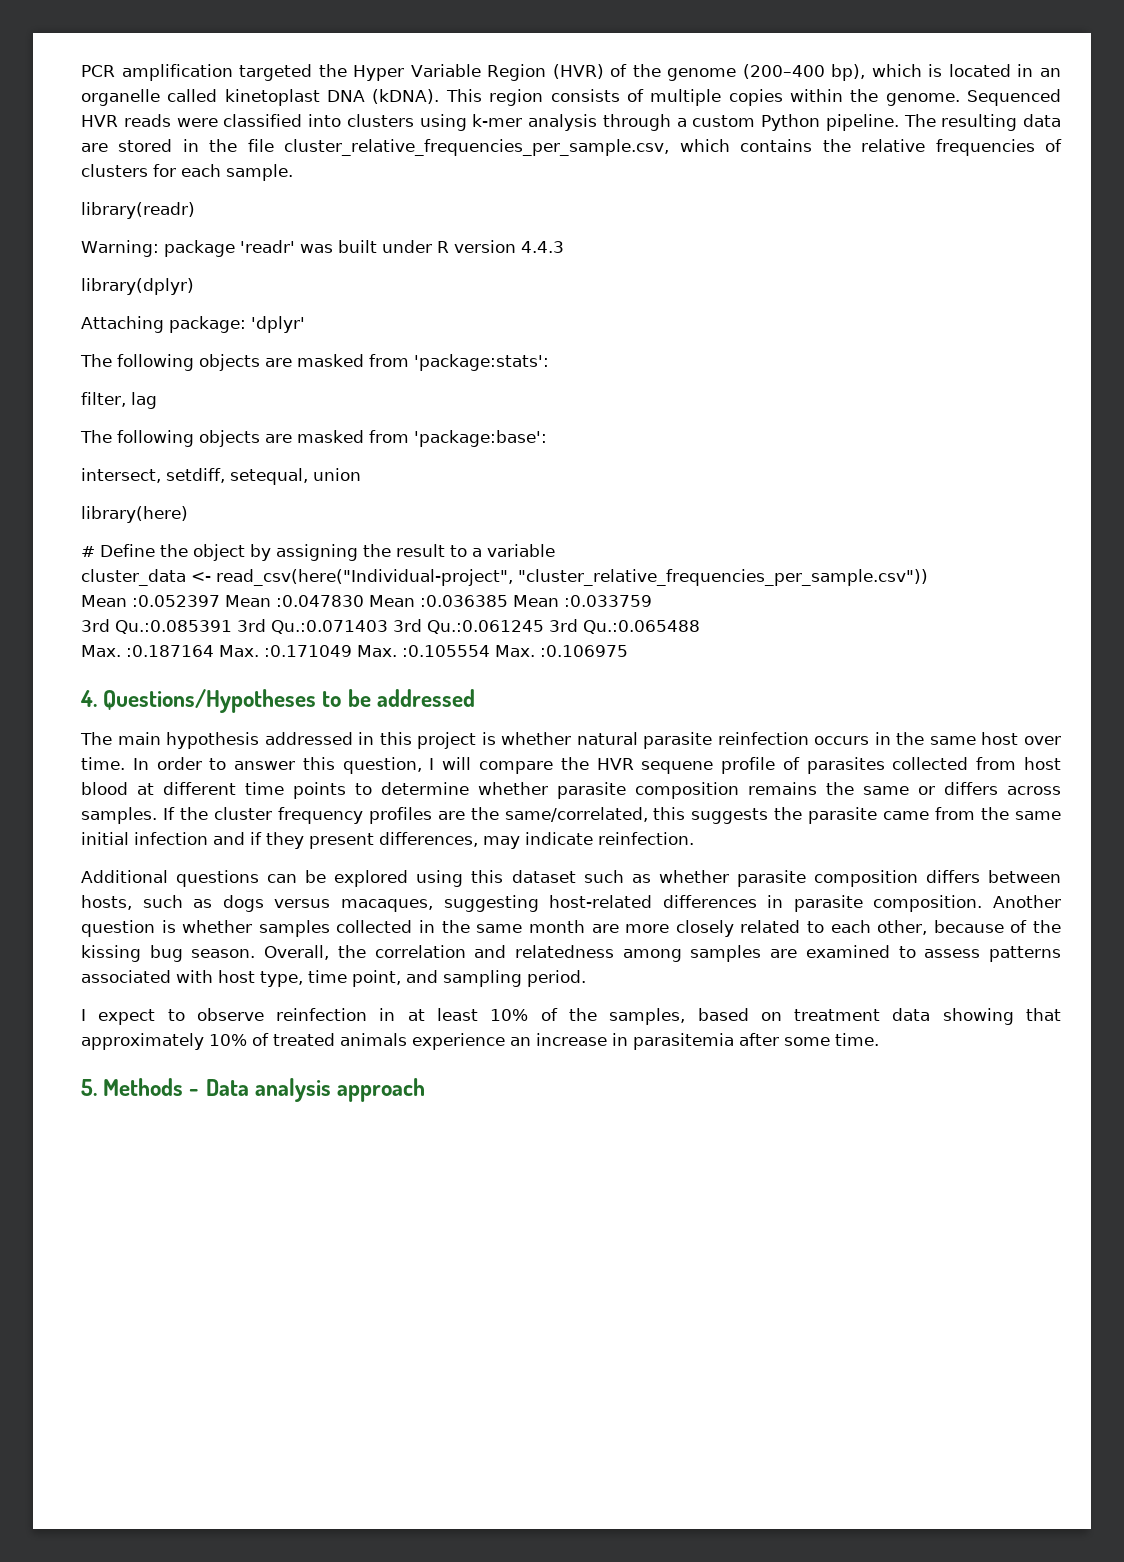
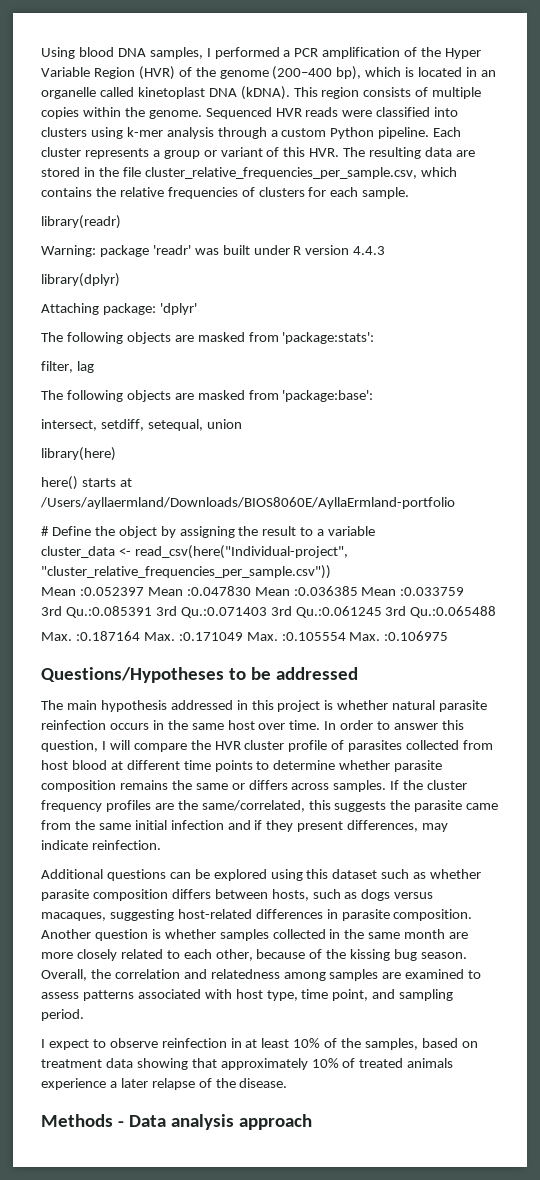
- PCR amplification targeted the Hyper Variable Region (HVR) of the genome (200–400 bp), which is located in an organelle called kinetoplast DNA (kDNA).
+ Using blood DNA samples, I performed a PCR amplification of the Hyper Variable Region (HVR) of the genome (200–400 bp), which is located in an organelle called kinetoplast DNA (kDNA).
- The resulting data are stored in the file cluster_relative_frequencies_per_sample.csv, which contains the relative frequencies of clusters for each sample.
+ Each cluster represents a group or variant of this HVR. The resulting data are stored in the file cluster_relative_frequencies_per_sample.csv, which contains the relative frequencies of clusters for each sample.
+ here() starts at /Users/ayllaermland/Downloads/BIOS8060E/AyllaErmland-portfolio
- 4. Questions/Hypotheses to be addressed
+ Questions/Hypotheses to be addressed
- In order to answer this question, I will compare the HVR sequene profile of parasites collected from host blood at different time points to determine whether parasite composition remains the same or differs across samples.
+ In order to answer this question, I will compare the HVR cluster profile of parasites collected from host blood at different time points to determine whether parasite composition remains the same or differs across samples.
- I expect to observe reinfection in at least 10% of the samples, based on treatment data showing that approximately 10% of treated animals experience an increase in parasitemia after some time.
- 5. Methods - Data analysis approach
+ I expect to observe reinfection in at least 10% of the samples, based on treatment data showing that approximately 10% of treated animals experience a later relapse of the disease.
+ Methods - Data analysis approach

